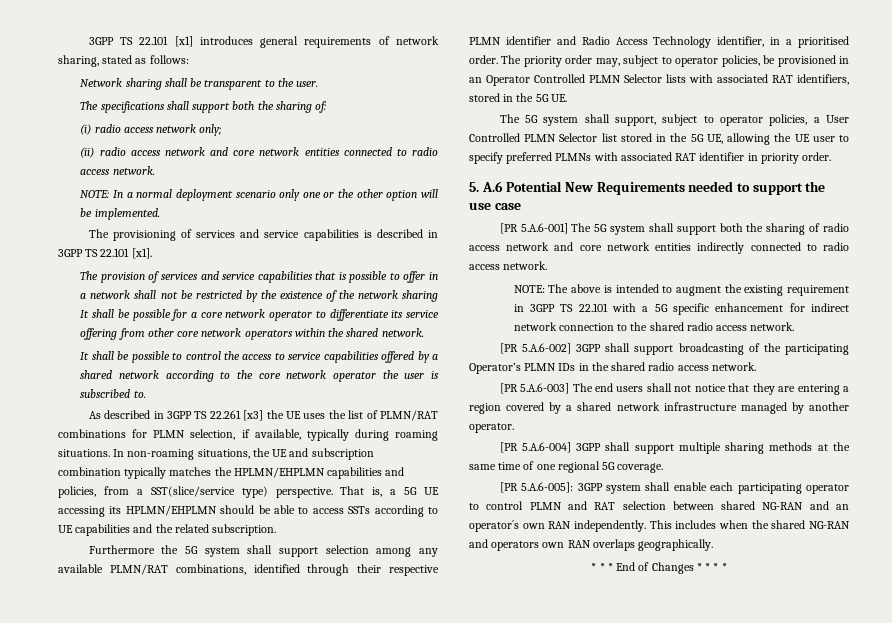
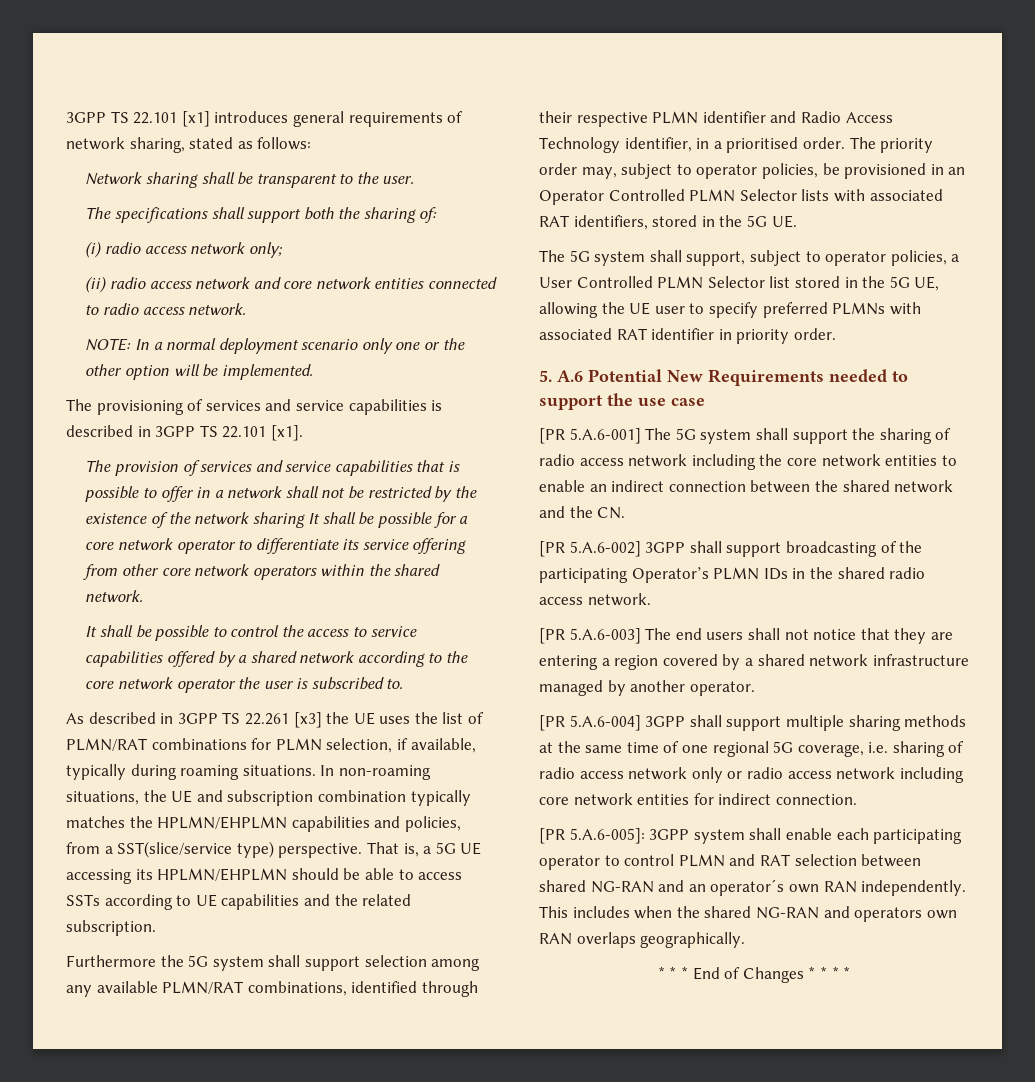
- [PR 5.A.6-001] The 5G system shall support both the sharing of radio access network and core network entities indirectly connected to radio access network.
- NOTE: The above is intended to augment the existing requirement in 3GPP TS 22.101 with a 5G specific enhancement for indirect network connection to the shared radio access network.
+ [PR 5.A.6-001] The 5G system shall support the sharing of radio access network including the core network entities to enable an indirect connection between the shared network and the CN.
- [PR 5.A.6-004] 3GPP shall support multiple sharing methods at the same time of one regional 5G coverage.
+ [PR 5.A.6-004] 3GPP shall support multiple sharing methods at the same time of one regional 5G coverage, i.e. sharing of radio access network only or radio access network including core network entities for indirect connection.

